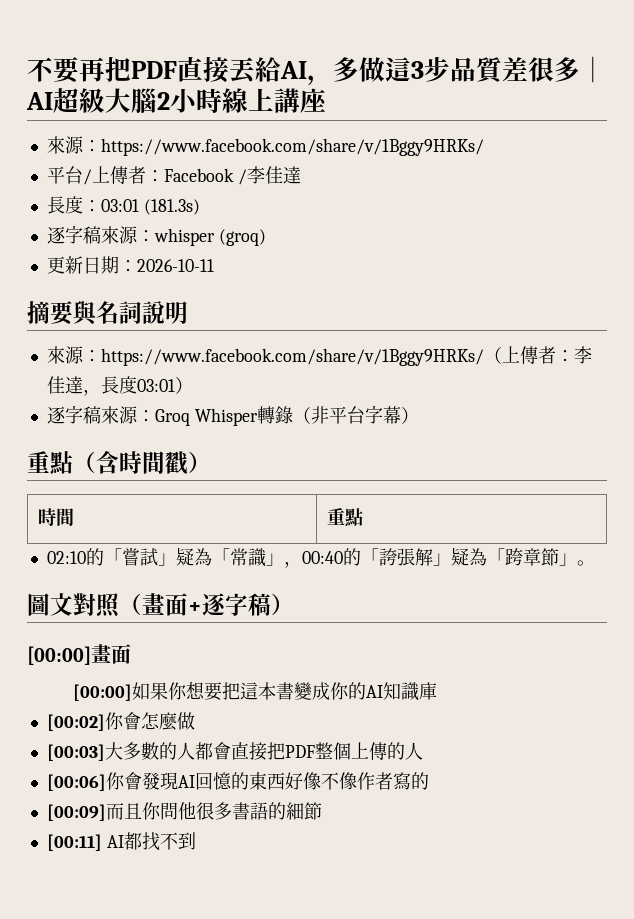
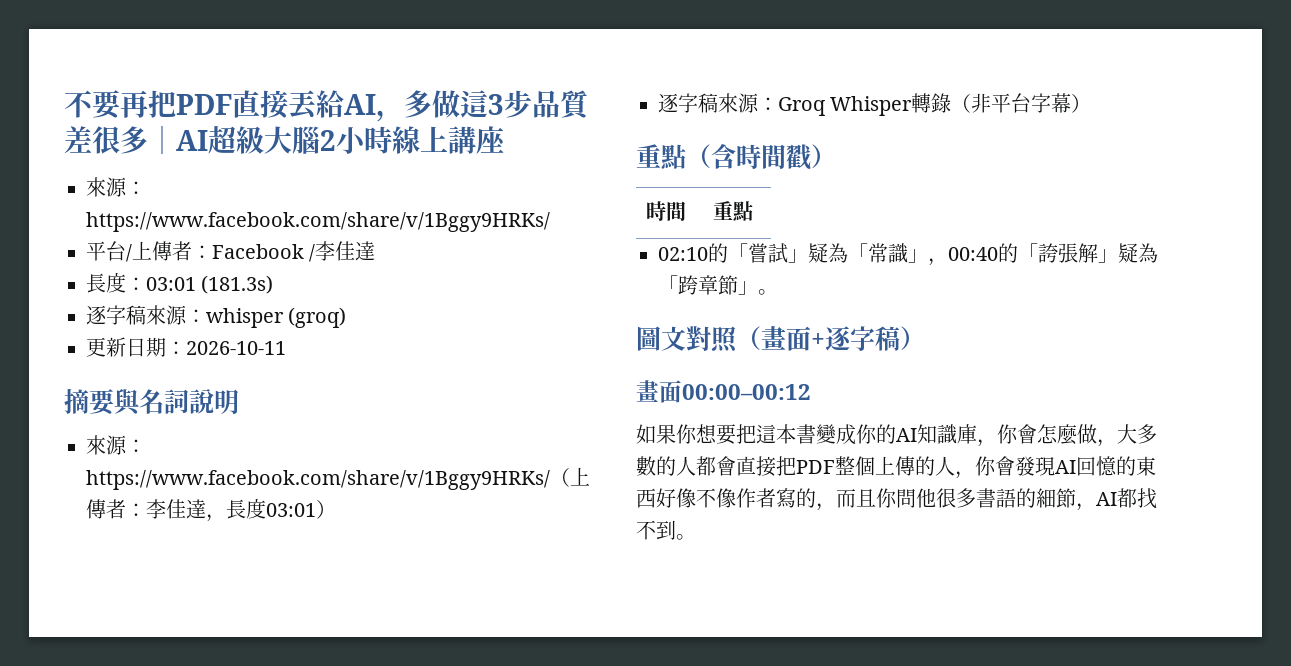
- [00:00]畫面
- [00:00]如果你想要把這本書變成你的AI知識庫
- [00:02]你會怎麼做
- [00:03]大多數的人都會直接把PDF整個上傳的人
- [00:06]你會發現AI回憶的東西好像不像作者寫的
- [00:09]而且你問他很多書語的細節
- [00:11] AI都找不到
+ 畫面00:00–00:12
+ 如果你想要把這本書變成你的AI知識庫，你會怎麼做，大多數的人都會直接把PDF整個上傳的人，你會發現AI回憶的東西好像不像作者寫的，而且你問他很多書語的細節，AI都找不到。

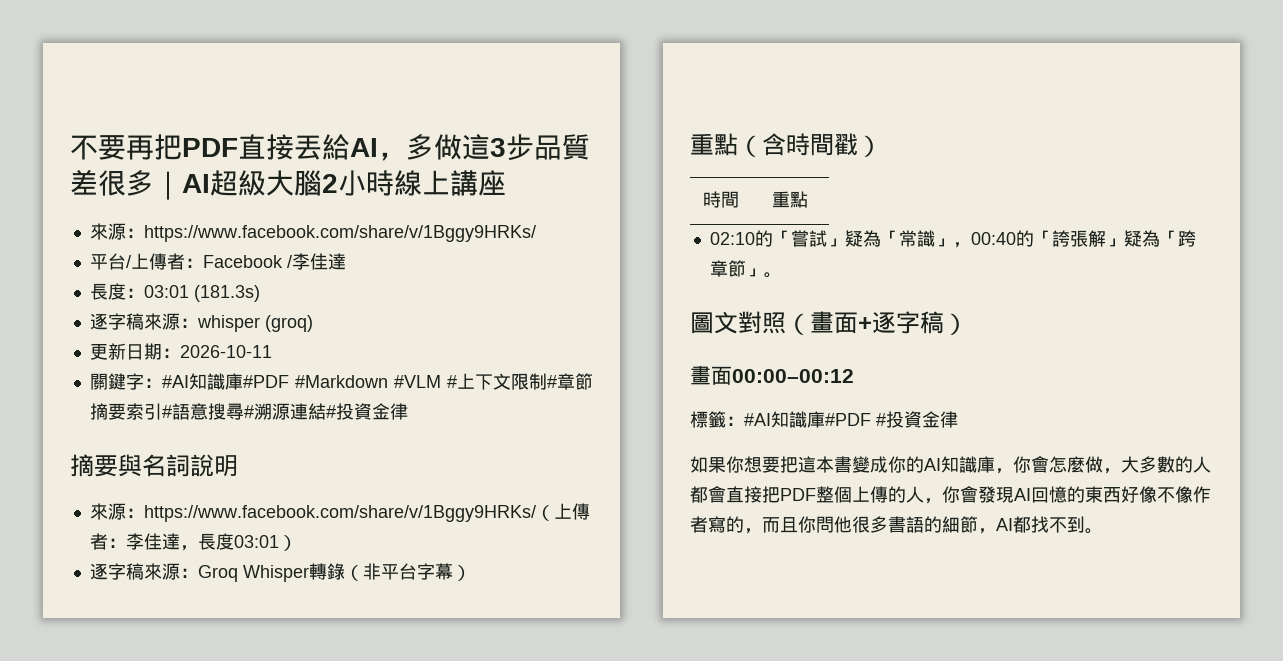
+ 關鍵字：#AI知識庫#PDF #Markdown #VLM #上下文限制#章節摘要索引#語意搜尋#溯源連結#投資金律
+ 標籤：#AI知識庫#PDF #投資金律

